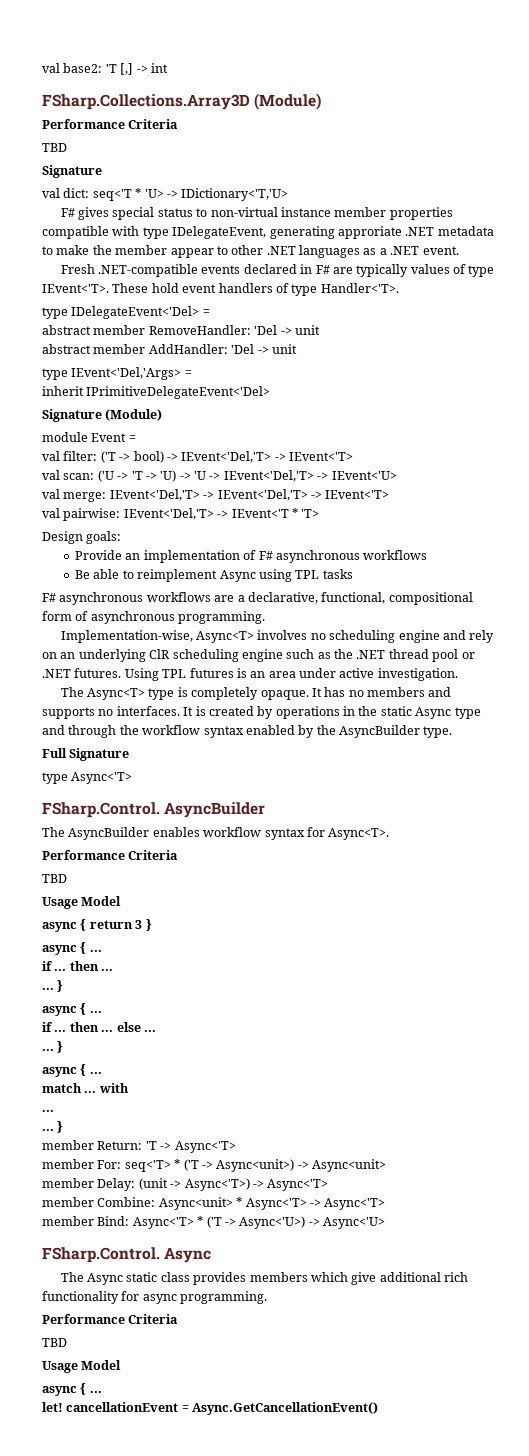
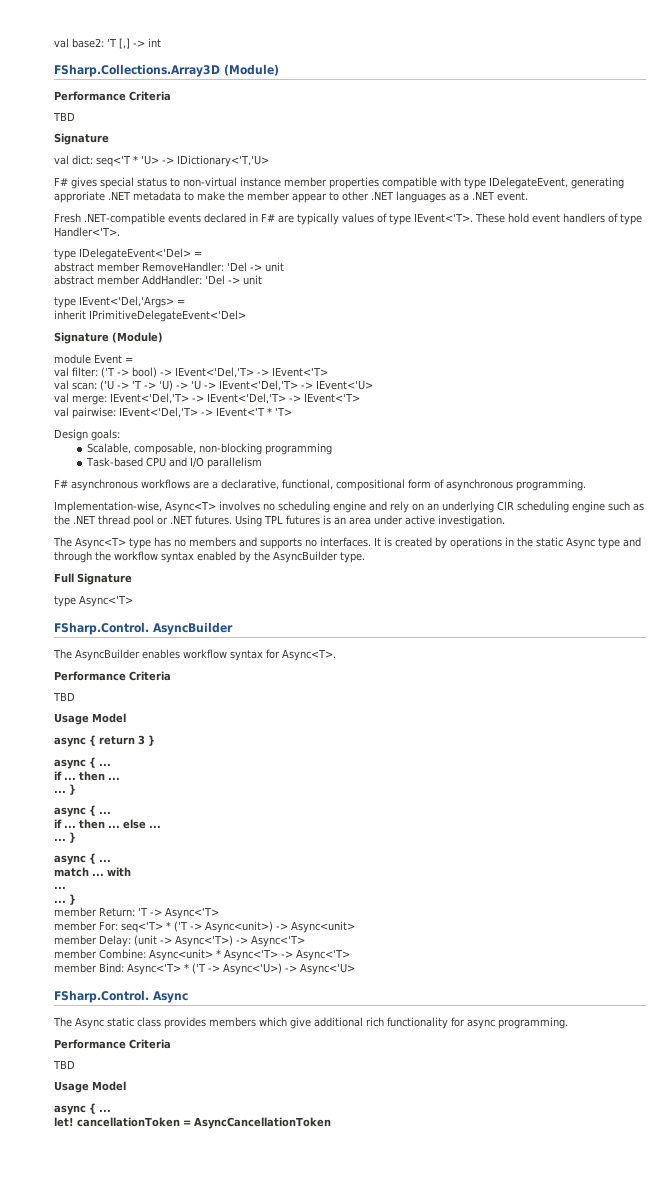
- Provide an implementation of F# asynchronous workflows
- Be able to reimplement Async using TPL tasks
+ Scalable, composable, non-blocking programming
+ Task-based CPU and I/O parallelism
- The Async<T> type is completely opaque. It has no members and supports no interfaces.
+ The Async<T> type has no members and supports no interfaces.
- let! cancellationEvent = Async.GetCancellationEvent()
+ let! cancellationToken = AsyncCancellationToken

